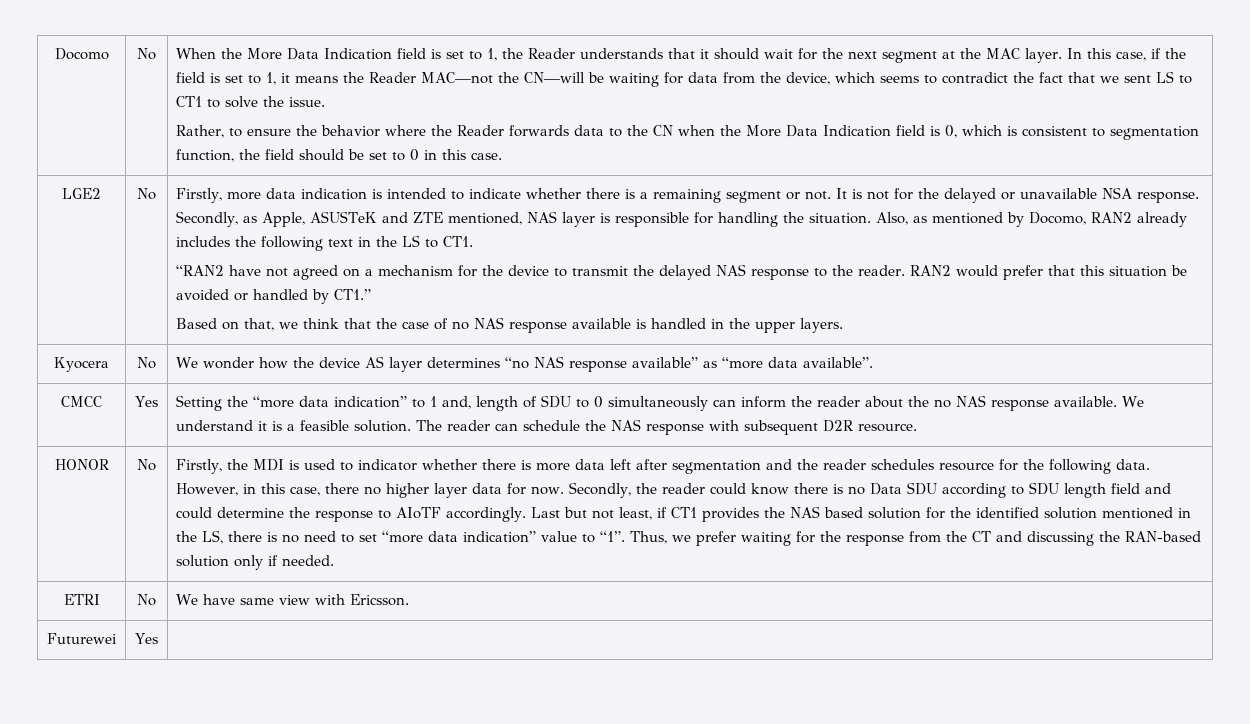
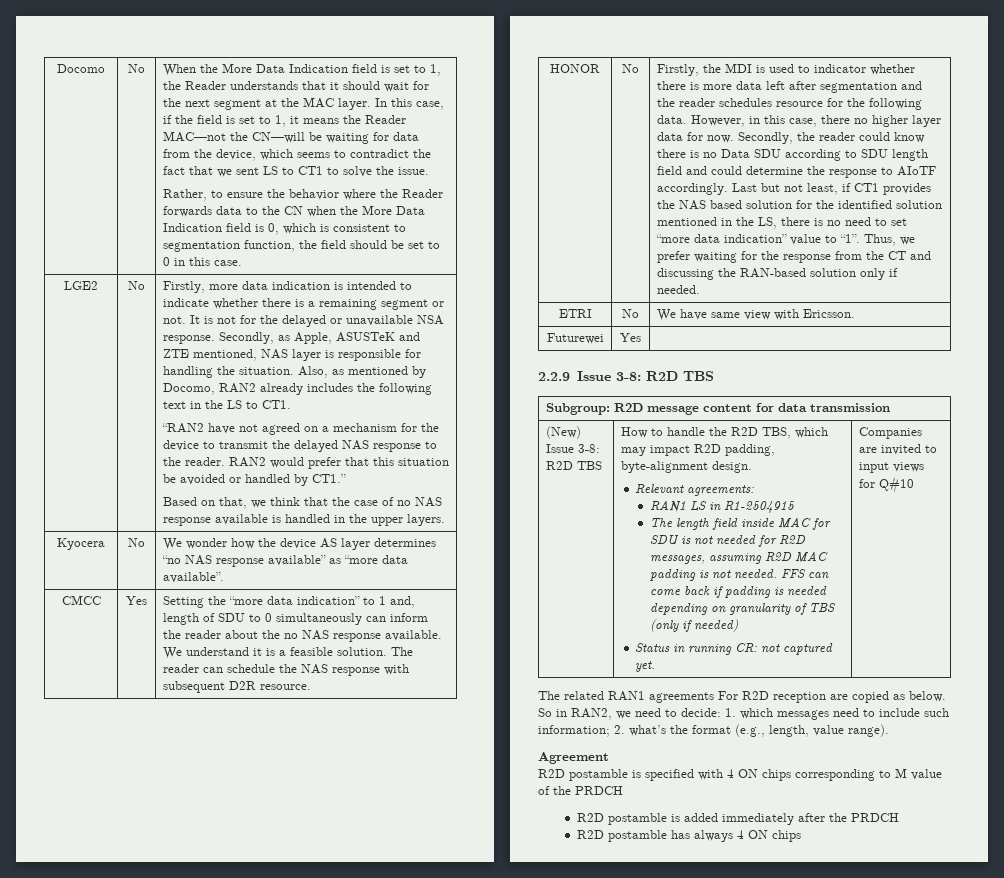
+ 2.2.9 Issue 3-8: R2D TBS
+ Subgroup: R2D message content for data transmission
+ (New) Issue 3-8: R2D TBS | How to handle the R2D TBS, which may impact R2D padding, byte-alignment design.
+ Relevant agreements:
+ RAN1 LS in R1-2504915
+ The length field inside MAC for SDU is not needed for R2D messages, assuming R2D MAC padding is not needed. FFS can come back if padding is needed depending on granularity of TBS (only if needed)
+ Status in running CR: not captured yet. | Companies are invited to input views for Q#10
+ The related RAN1 agreements For R2D reception are copied as below. So in RAN2, we need to decide: 1. which messages need to include such information; 2. what’s the format (e.g., length, value range).
+ Agreement
+ R2D postamble is specified with 4 ON chips corresponding to M value of the PRDCH
+ R2D postamble is added immediately after the PRDCH
+ R2D postamble has always 4 ON chips

